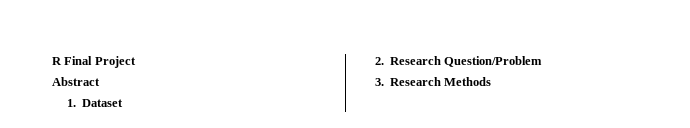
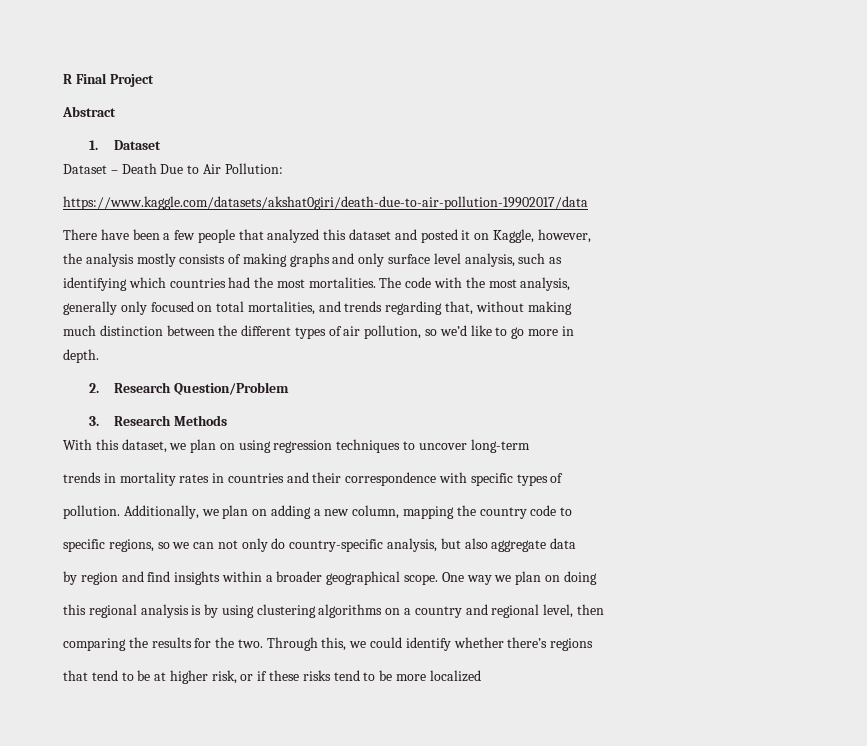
+ Dataset – Death Due to Air Pollution:
+ https://www.kaggle.com/datasets/akshat0giri/death-due-to-air-pollution-19902017/data
+ There have been a few people that analyzed this dataset and posted it on Kaggle, however,
+ the analysis mostly consists of making graphs and only surface level analysis, such as
+ identifying which countries had the most mortalities. The code with the most analysis,
+ generally only focused on total mortalities, and trends regarding that, without making
+ much distinction between the different types of air pollution, so we’d like to go more in
+ depth.
+ With this dataset, we plan on using regression techniques to uncover long-term
+ trends in mortality rates in countries and their correspondence with specific types of
+ pollution. Additionally, we plan on adding a new column, mapping the country code to
+ specific regions, so we can not only do country-specific analysis, but also aggregate data
+ by region and find insights within a broader geographical scope. One way we plan on doing
+ this regional analysis is by using clustering algorithms on a country and regional level, then
+ comparing the results for the two. Through this, we could identify whether there’s regions
+ that tend to be at higher risk, or if these risks tend to be more localized

